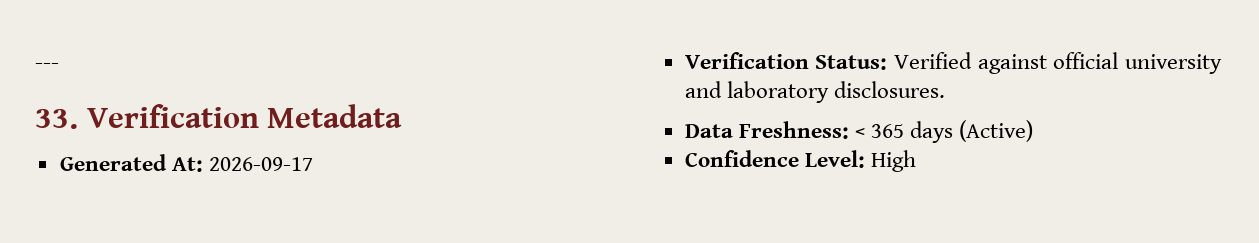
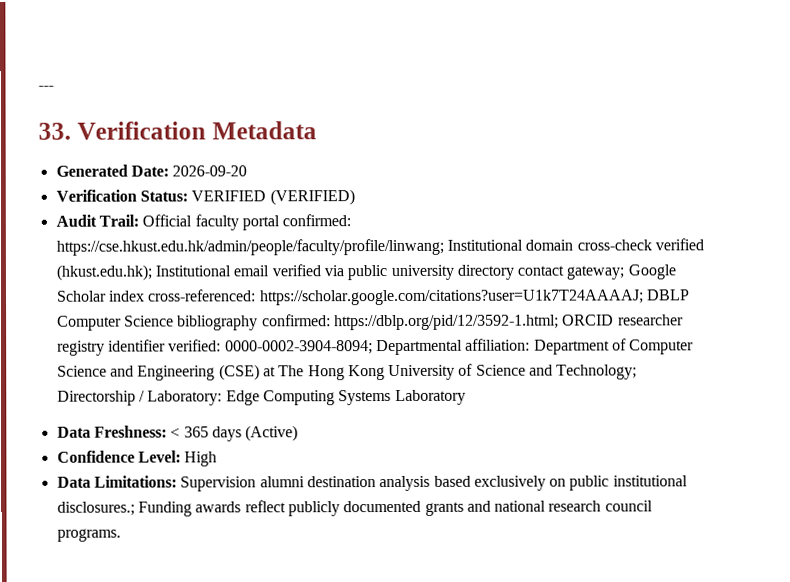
- Generated At: 2026-09-17
+ Generated Date: 2026-09-20
- Verification Status: Verified against official university and laboratory disclosures.
+ Verification Status: VERIFIED (VERIFIED)
+ Audit Trail: Official faculty portal confirmed: https://cse.hkust.edu.hk/admin/people/faculty/profile/linwang; Institutional domain cross-check verified (hkust.edu.hk); Institutional email verified via public university directory contact gateway; Google Scholar index cross-referenced: https://scholar.google.com/citations?user=U1k7T24AAAAJ; DBLP Computer Science bibliography confirmed: https://dblp.org/pid/12/3592-1.html; ORCID researcher registry identifier verified: 0000-0002-3904-8094; Departmental affiliation: Department of Computer Science and Engineering (CSE) at The Hong Kong University of Science and Technology; Directorship / Laboratory: Edge Computing Systems Laboratory
+ Data Limitations: Supervision alumni destination analysis based exclusively on public institutional disclosures.; Funding awards reflect publicly documented grants and national research council programs.

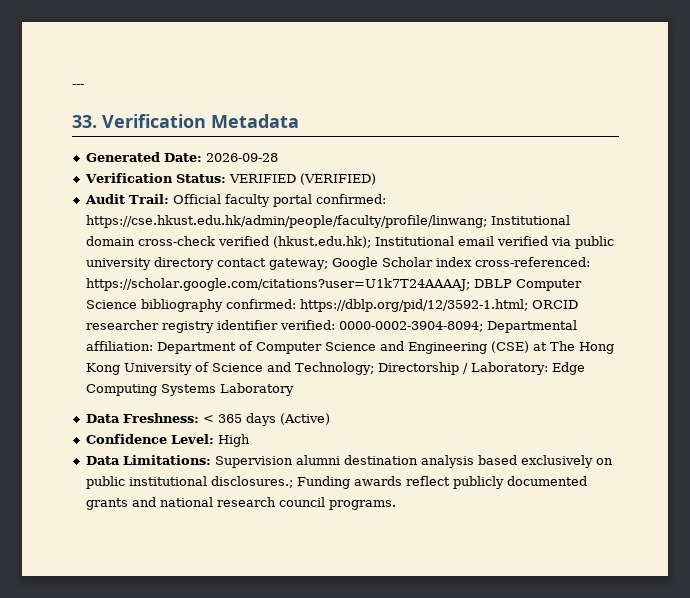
- Generated Date: 2026-09-20
+ Generated Date: 2026-09-28

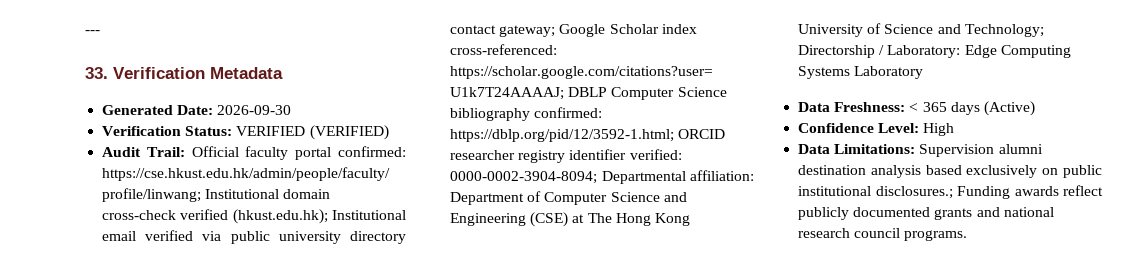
- Generated Date: 2026-09-28
+ Generated Date: 2026-09-30

